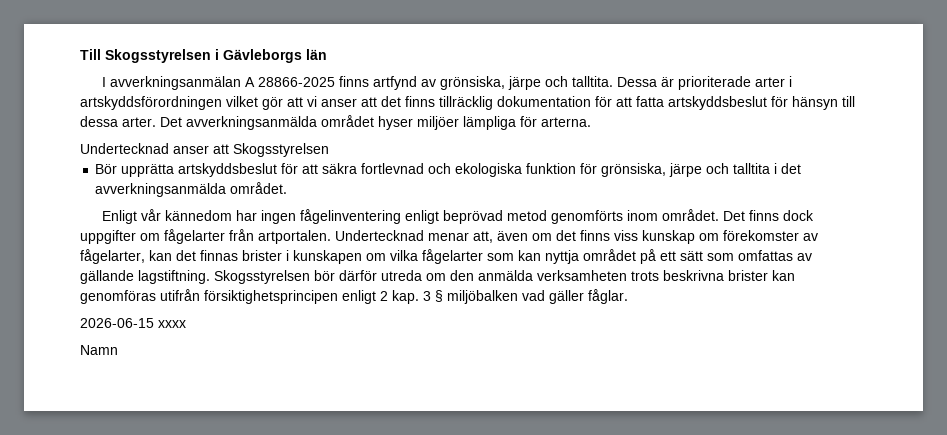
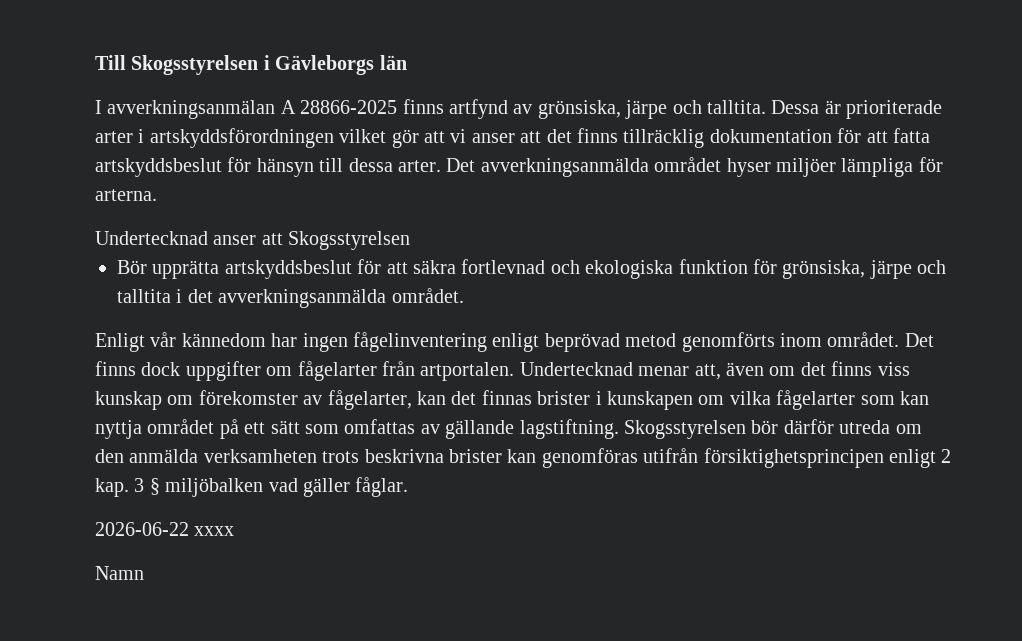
- 2026-06-15 xxxx
+ 2026-06-22 xxxx

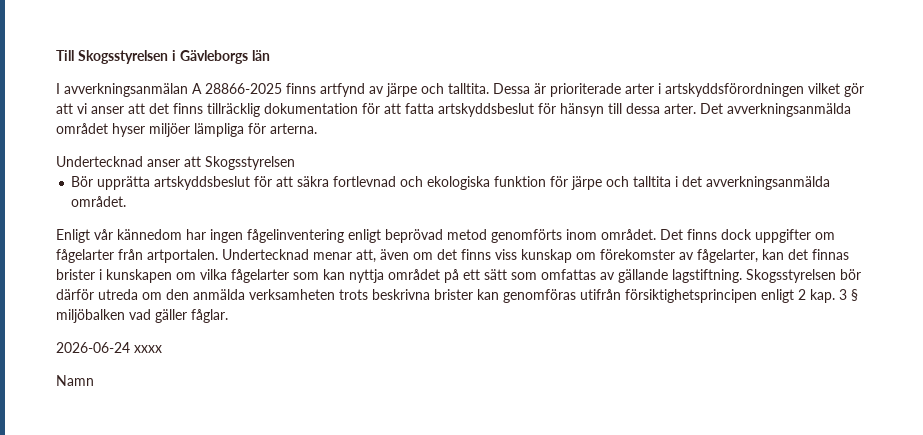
- I avverkningsanmälan A 28866-2025 finns artfynd av grönsiska, järpe och talltita.
+ I avverkningsanmälan A 28866-2025 finns artfynd av järpe och talltita.
- Bör upprätta artskyddsbeslut för att säkra fortlevnad och ekologiska funktion för grönsiska, järpe och talltita i det avverkningsanmälda området.
+ Bör upprätta artskyddsbeslut för att säkra fortlevnad och ekologiska funktion för järpe och talltita i det avverkningsanmälda området.
- 2026-06-22 xxxx
+ 2026-06-24 xxxx

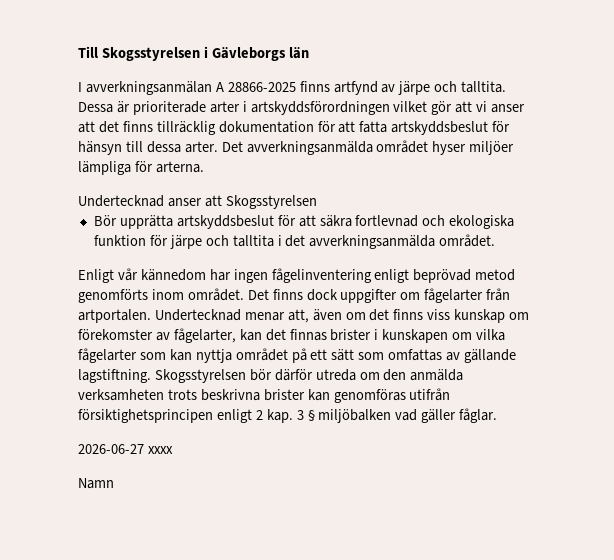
- 2026-06-24 xxxx
+ 2026-06-27 xxxx

